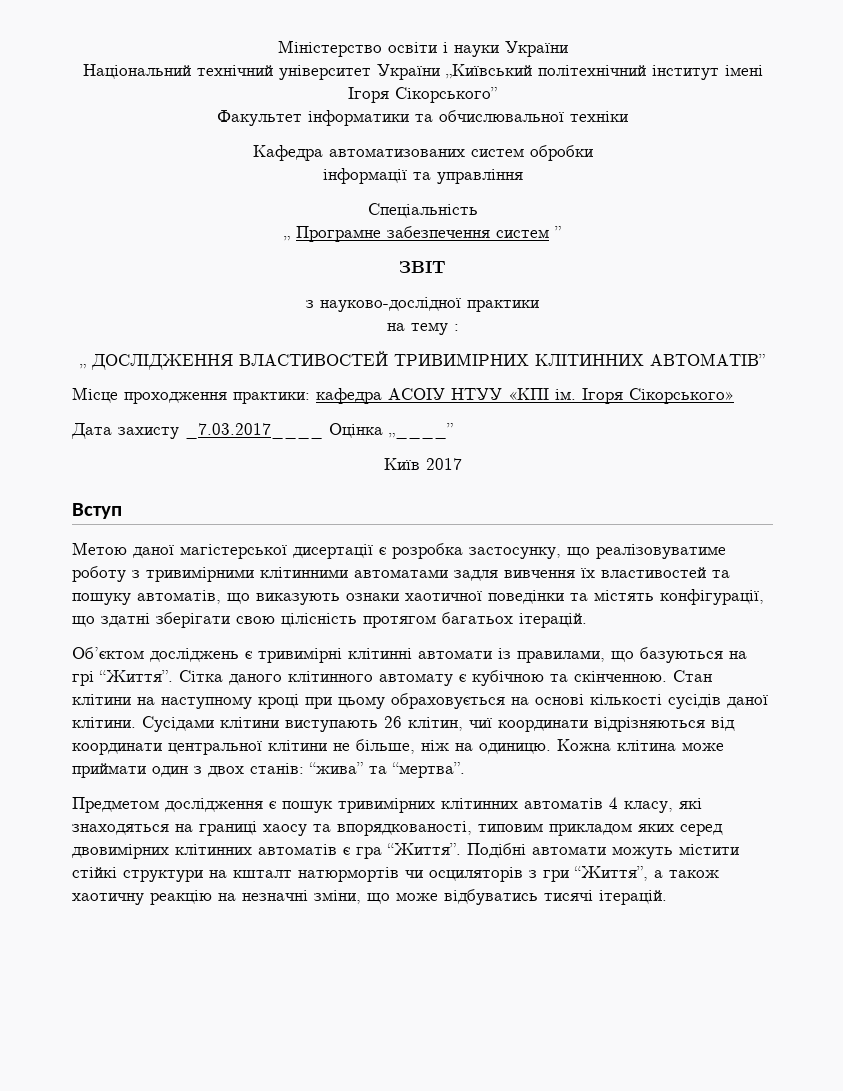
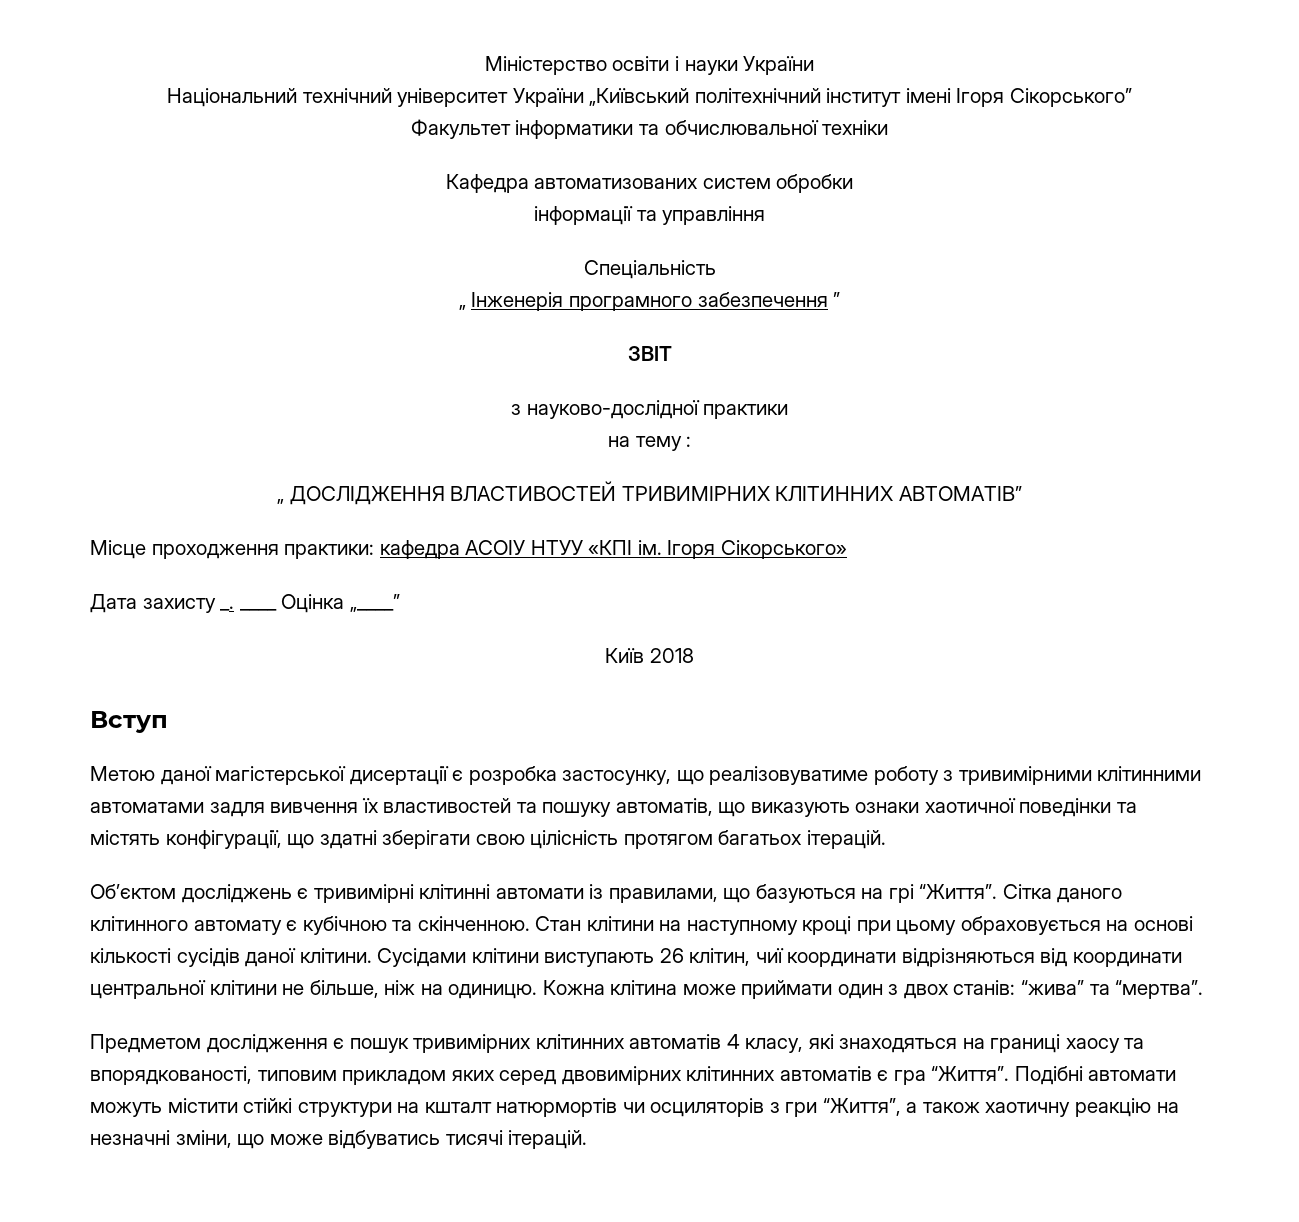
- „ Програмне забезпечення систем ”
+ „ Інженерія програмного забезпечення ”
- Дата захисту _7.03.2017____ Оцінка „____”
+ Дата захисту _. ____ Оцінка „____”
- Київ 2017
+ Київ 2018

